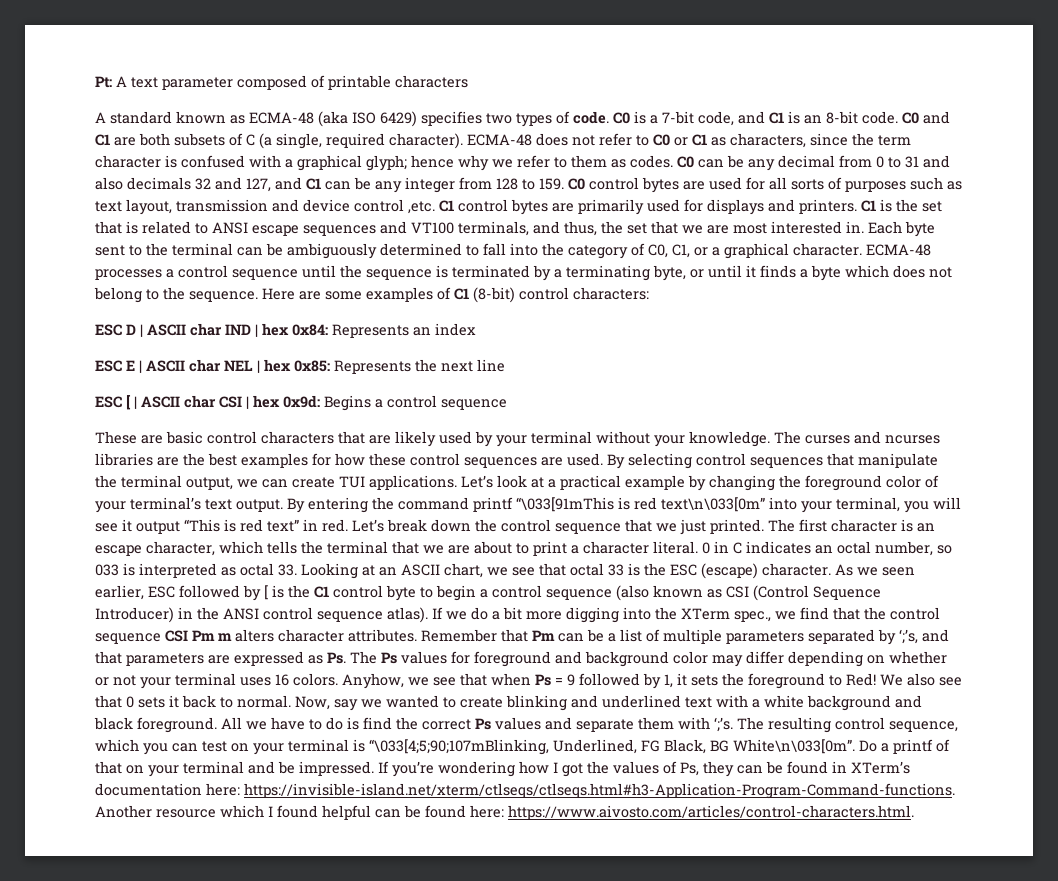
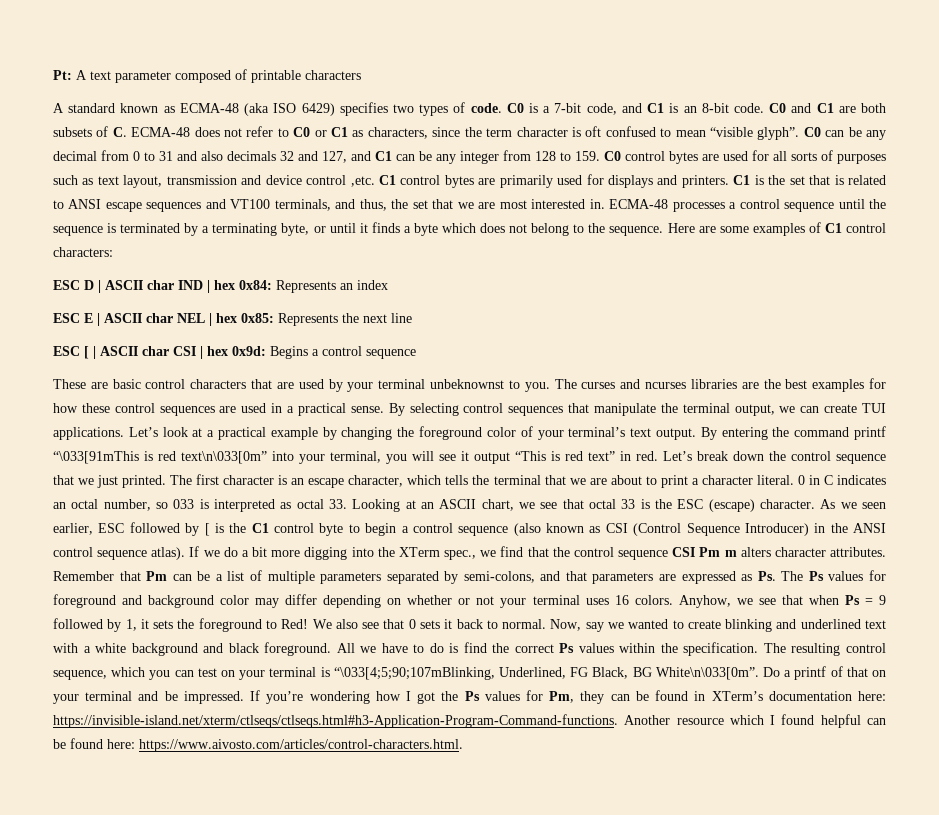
- C0 and C1 are both subsets of C (a single, required character). ECMA-48 does not refer to C0 or C1 as characters, since the term character is confused with a graphical glyph; hence why we refer to them as codes.
+ C0 and C1 are both subsets of C. ECMA-48 does not refer to C0 or C1 as characters, since the term character is oft confused to mean “visible glyph”.
- Each byte sent to the terminal can be ambiguously determined to fall into the category of C0, C1, or a graphical character.
- Here are some examples of C1 (8-bit) control characters:
+ Here are some examples of C1 control characters:
- These are basic control characters that are likely used by your terminal without your knowledge.
+ These are basic control characters that are used by your terminal unbeknownst to you.
- The curses and ncurses libraries are the best examples for how these control sequences are used.
+ The curses and ncurses libraries are the best examples for how these control sequences are used in a practical sense.
- Remember that Pm can be a list of multiple parameters separated by ‘;’s, and that parameters are expressed as Ps. The Ps values for foreground and background color may differ depending on whether or not your terminal uses 16 colors.
+ Remember that Pm can be a list of multiple parameters separated by semi-colons, and that parameters are expressed as Ps. The Ps values for foreground and background color may differ depending on whether or not your terminal uses 16 colors.
- All we have to do is find the correct Ps values and separate them with ‘;’s.
+ All we have to do is find the correct Ps values within the specification.
- If you’re wondering how I got the values of Ps, they can be found in XTerm’s documentation here: https://invisible-island.net/xterm/ctlseqs/ctlseqs.html#h3-Application-Program-Command-functions. Another resource which I found helpful can be found here: https://www.aivosto.com/articles/control-characters.html.
+ If you’re wondering how I got the Ps values for Pm, they can be found in XTerm’s documentation here: https://invisible-island.net/xterm/ctlseqs/ctlseqs.html#h3-Application-Program-Command-functions. Another resource which I found helpful can be found here: https://www.aivosto.com/articles/control-characters.html.

